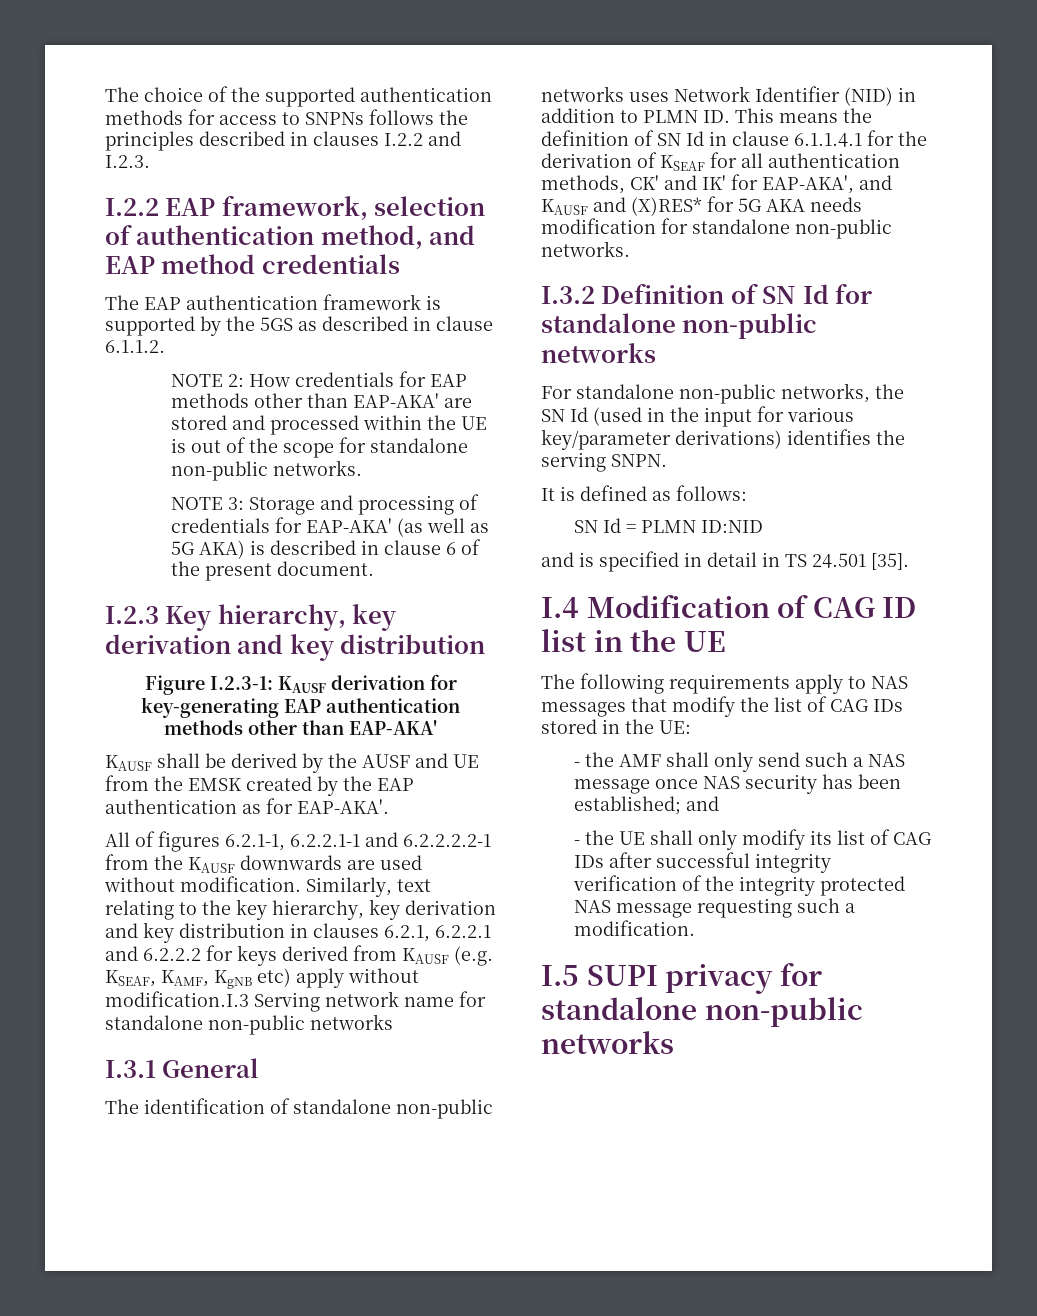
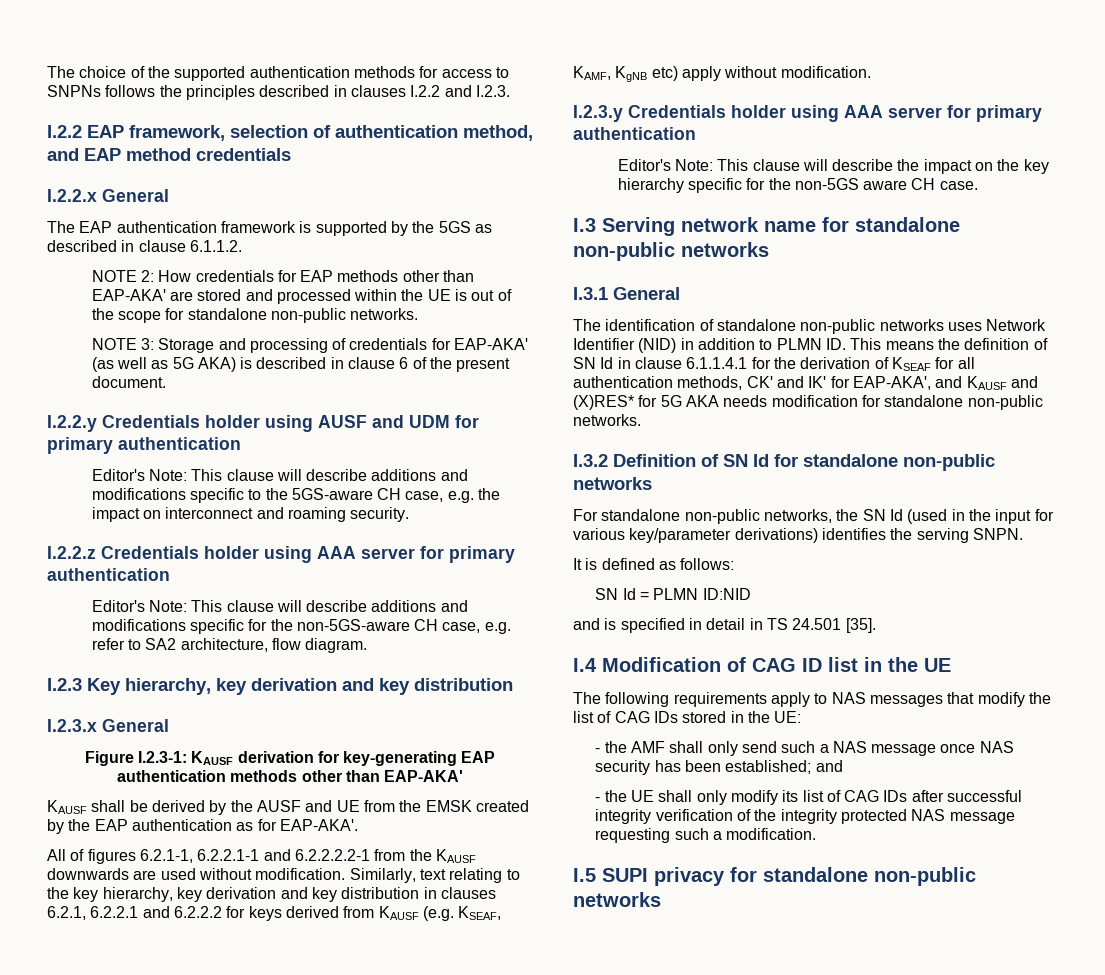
+ I.2.2.x General
+ I.2.2.y Credentials holder using AUSF and UDM for primary authentication
+ Editor's Note: This clause will describe additions and modifications specific to the 5GS-aware CH case, e.g. the impact on interconnect and roaming security.
+ I.2.2.z Credentials holder using AAA server for primary authentication
+ Editor's Note: This clause will describe additions and modifications specific for the non-5GS-aware CH case, e.g. refer to SA2 architecture, flow diagram.
+ I.2.3.x General
- Similarly, text relating to the key hierarchy, key derivation and key distribution in clauses 6.2.1, 6.2.2.1 and 6.2.2.2 for keys derived from KAUSF (e.g. KSEAF, KAMF, KgNB etc) apply without modification.I.3 Serving network name for standalone non-public networks
+ Similarly, text relating to the key hierarchy, key derivation and key distribution in clauses 6.2.1, 6.2.2.1 and 6.2.2.2 for keys derived from KAUSF (e.g. KSEAF, KAMF, KgNB etc) apply without modification.
+ I.2.3.y Credentials holder using AAA server for primary authentication
+ Editor's Note: This clause will describe the impact on the key hierarchy specific for the non-5GS aware CH case.
+ I.3 Serving network name for standalone non-public networks

